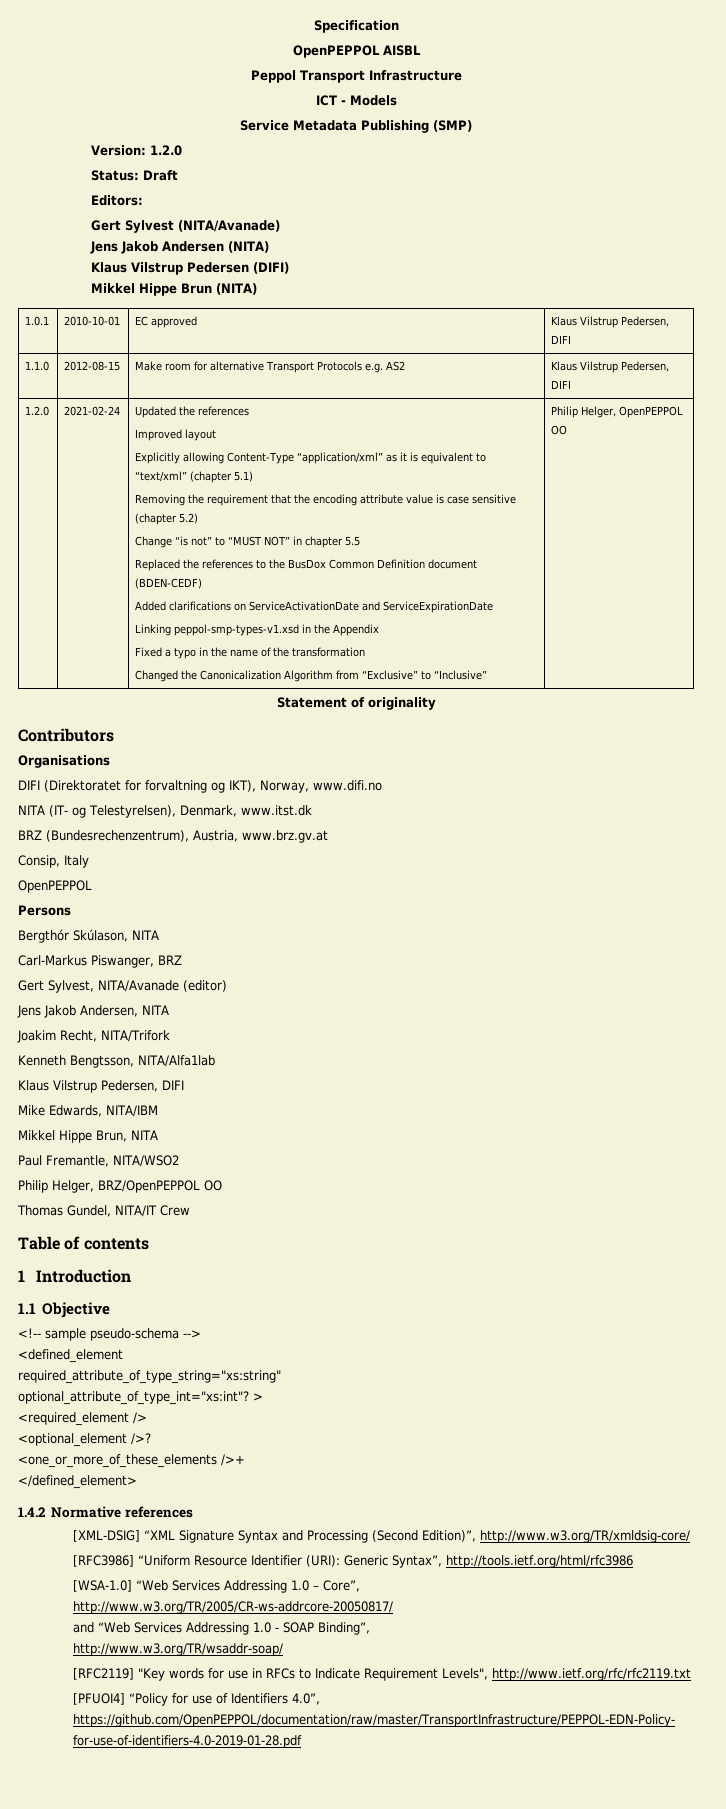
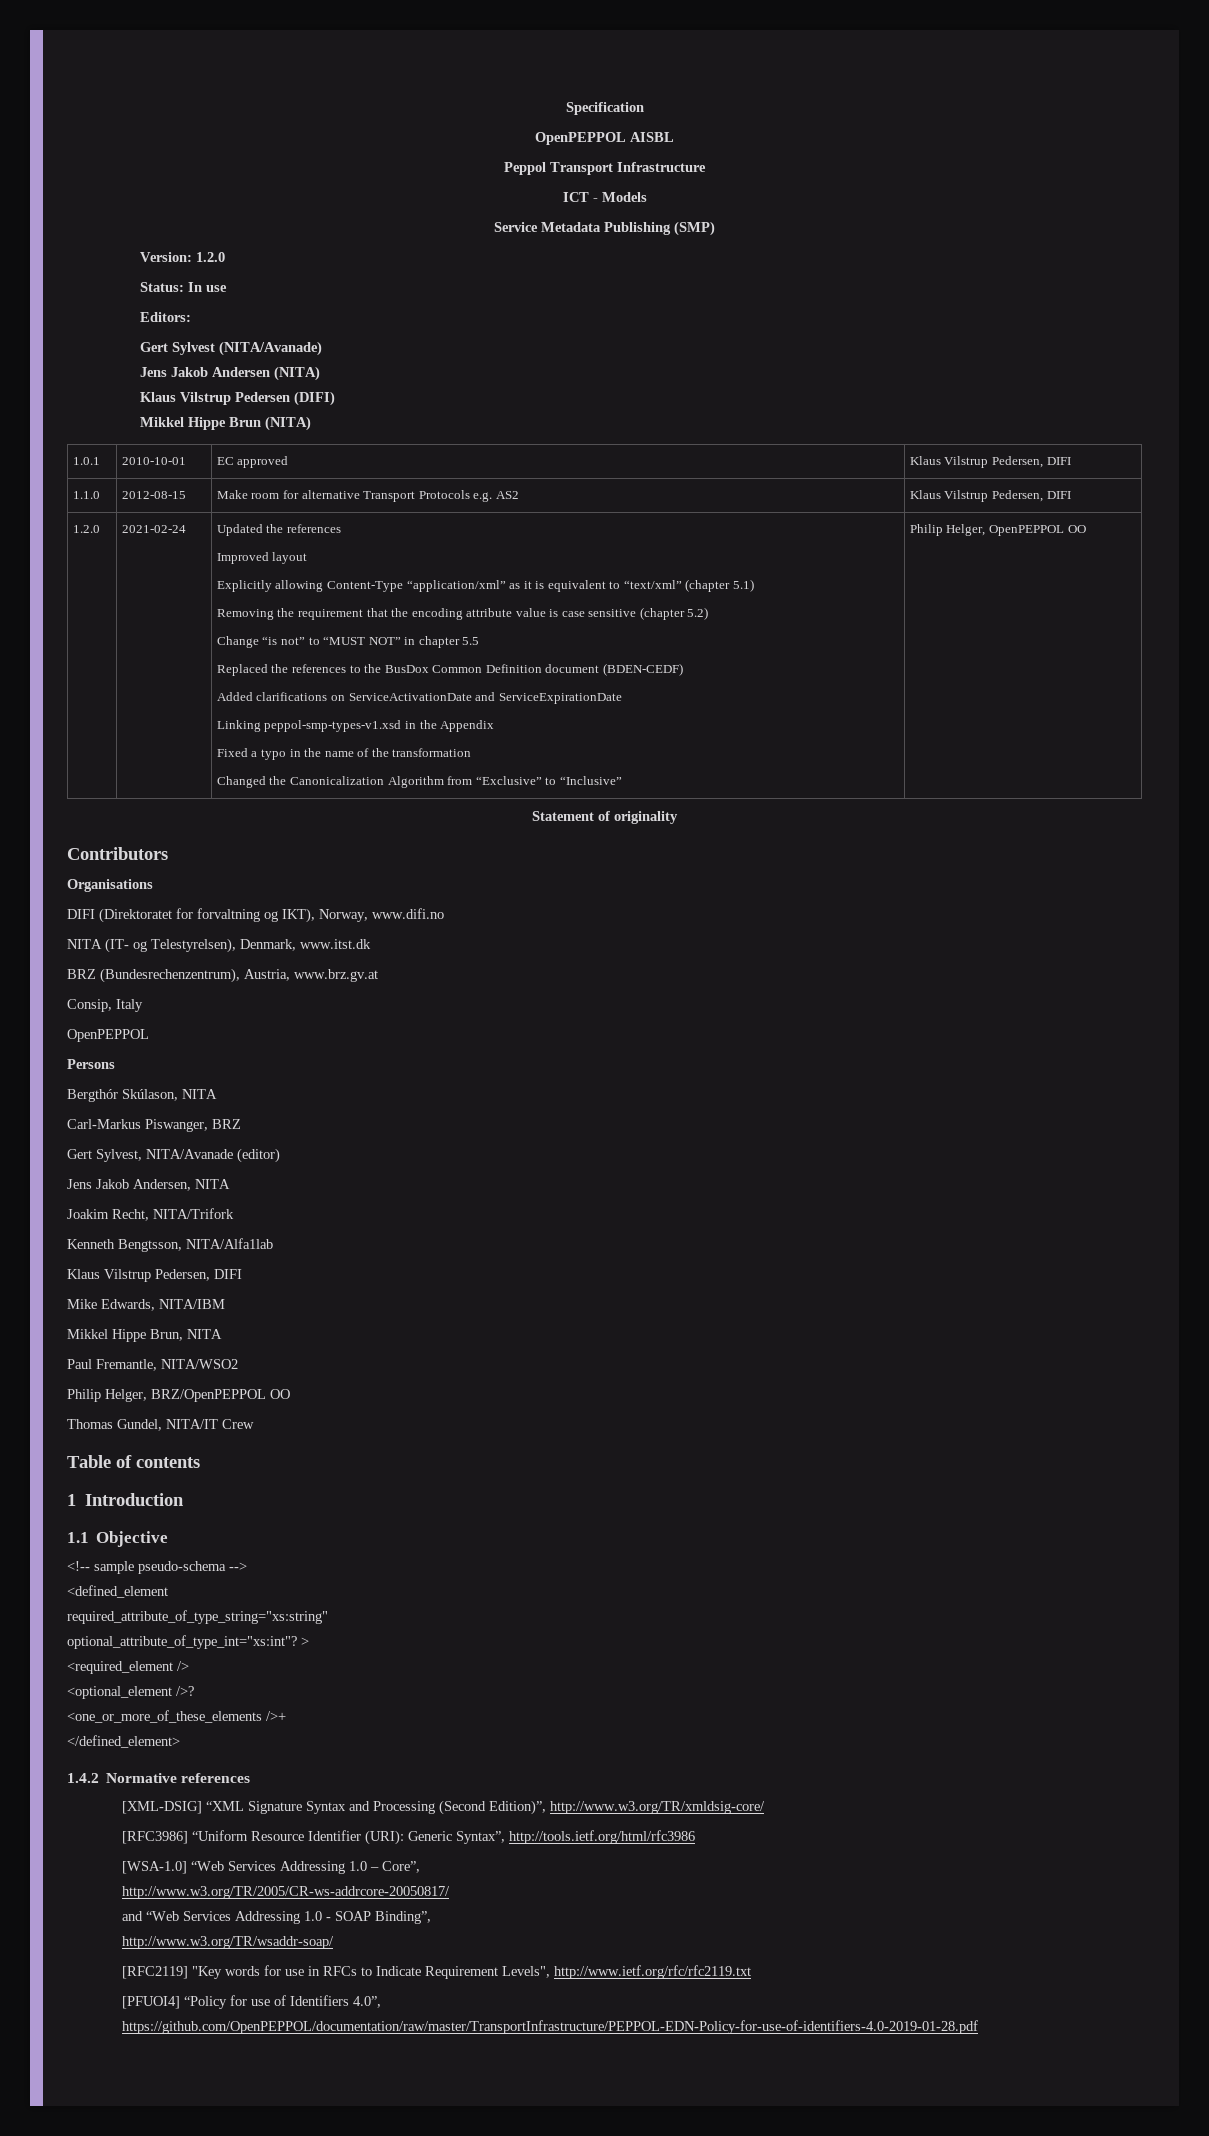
- Status: Draft
+ Status: In use

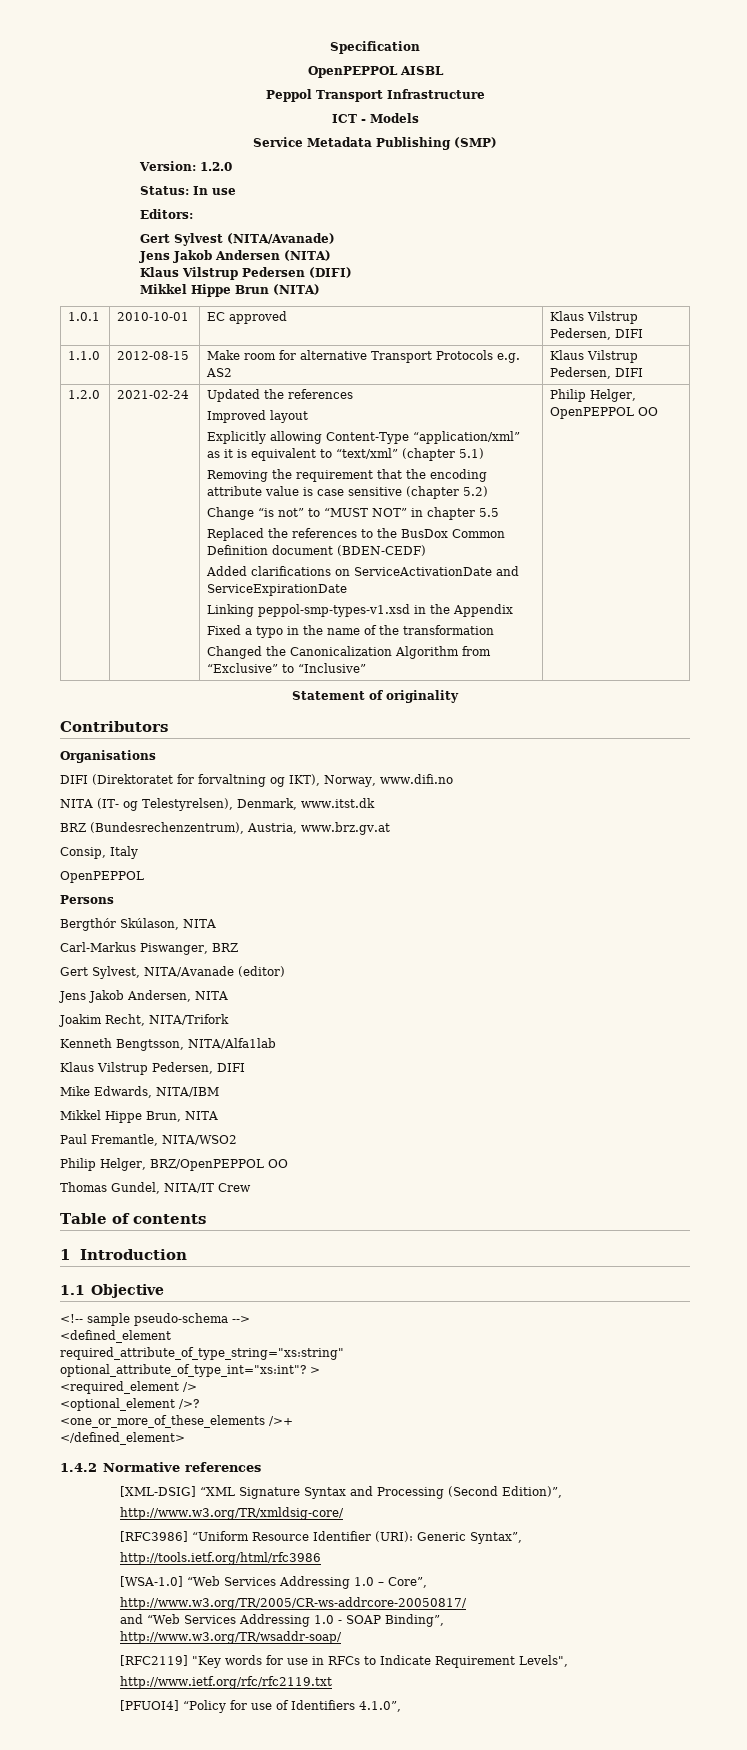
- [XML-DSIG] “XML Signature Syntax and Processing (Second Edition)”, http://www.w3.org/TR/xmldsig-core/
+ [XML-DSIG] “XML Signature Syntax and Processing (Second Edition)”,
+ http://www.w3.org/TR/xmldsig-core/
- [RFC3986] “Uniform Resource Identifier (URI): Generic Syntax”, http://tools.ietf.org/html/rfc3986
+ [RFC3986] “Uniform Resource Identifier (URI): Generic Syntax”,
+ http://tools.ietf.org/html/rfc3986
- [RFC2119] "Key words for use in RFCs to Indicate Requirement Levels", http://www.ietf.org/rfc/rfc2119.txt
+ [RFC2119] "Key words for use in RFCs to Indicate Requirement Levels",
+ http://www.ietf.org/rfc/rfc2119.txt
- [PFUOI4] “Policy for use of Identifiers 4.0”, https://github.com/OpenPEPPOL/documentation/raw/master/TransportInfrastructure/PEPPOL-EDN-Policy-for-use-of-identifiers-4.0-2019-01-28.pdf
+ [PFUOI4] “Policy for use of Identifiers 4.1.0”,

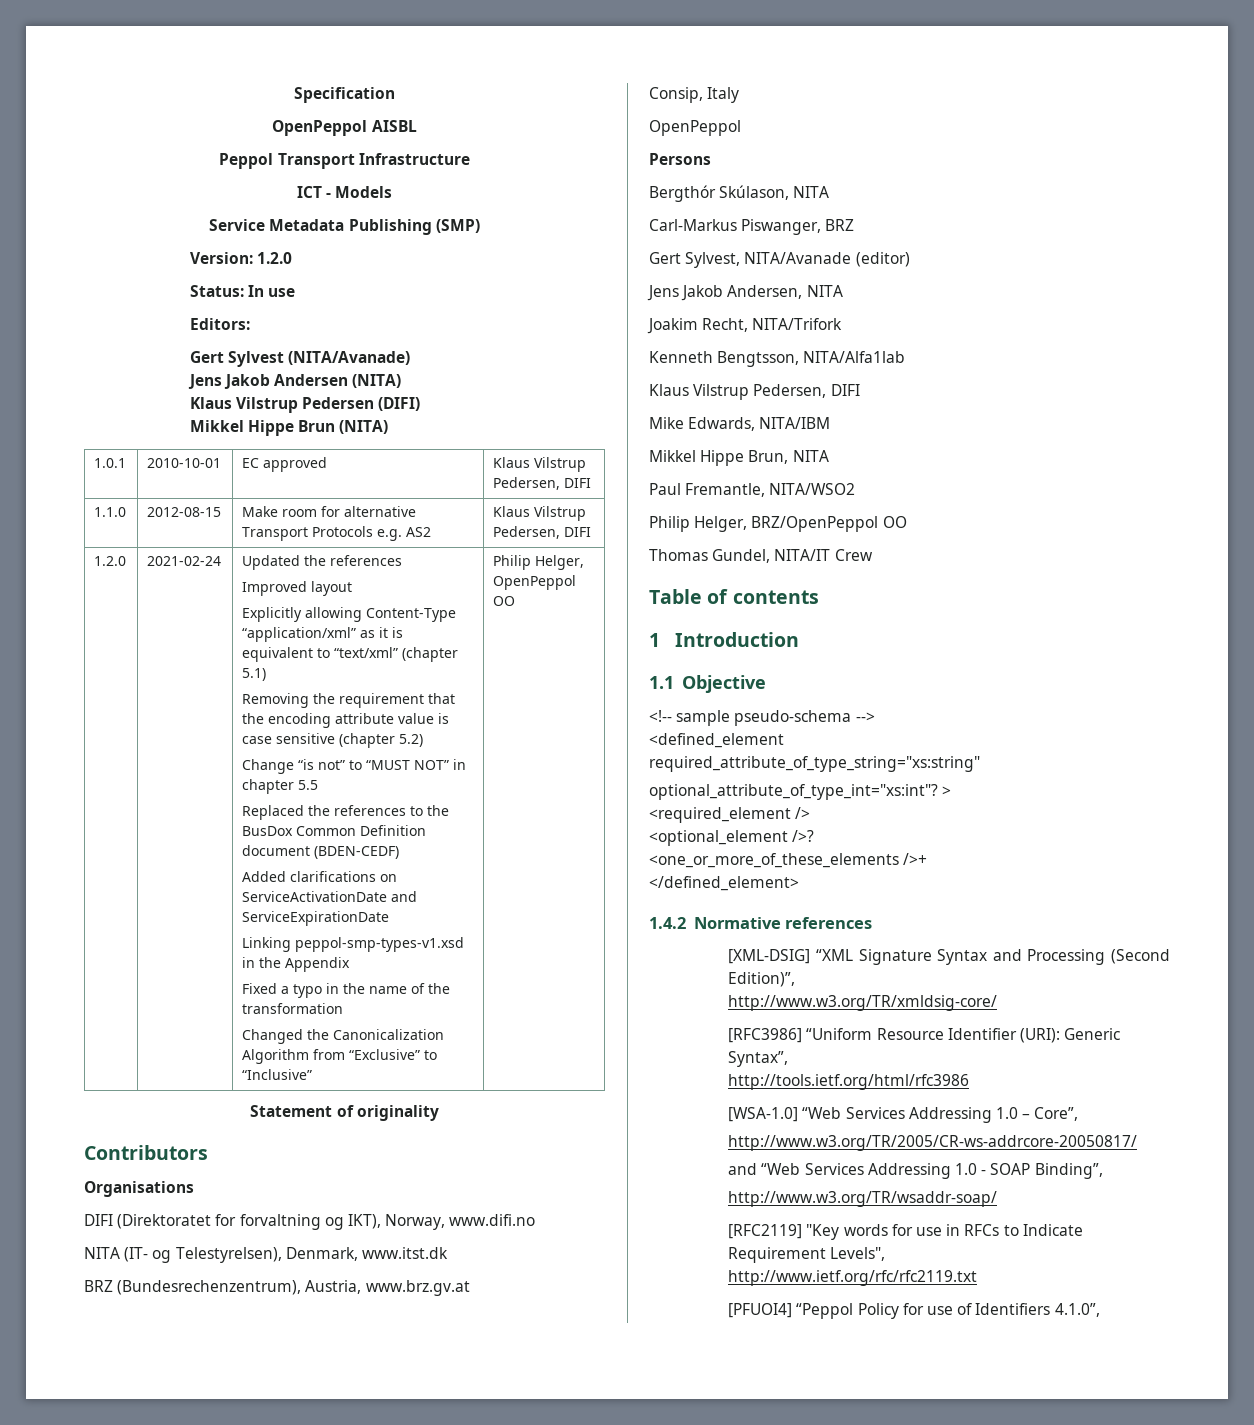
- OpenPEPPOL AISBL
+ OpenPeppol AISBL
- Philip Helger, OpenPEPPOL OO
+ Philip Helger, OpenPeppol OO
  Consip, Italy
- OpenPEPPOL
+ OpenPeppol
- Philip Helger, BRZ/OpenPEPPOL OO
+ Philip Helger, BRZ/OpenPeppol OO
- [PFUOI4] “Policy for use of Identifiers 4.1.0”,
+ [PFUOI4] “Peppol Policy for use of Identifiers 4.1.0”,

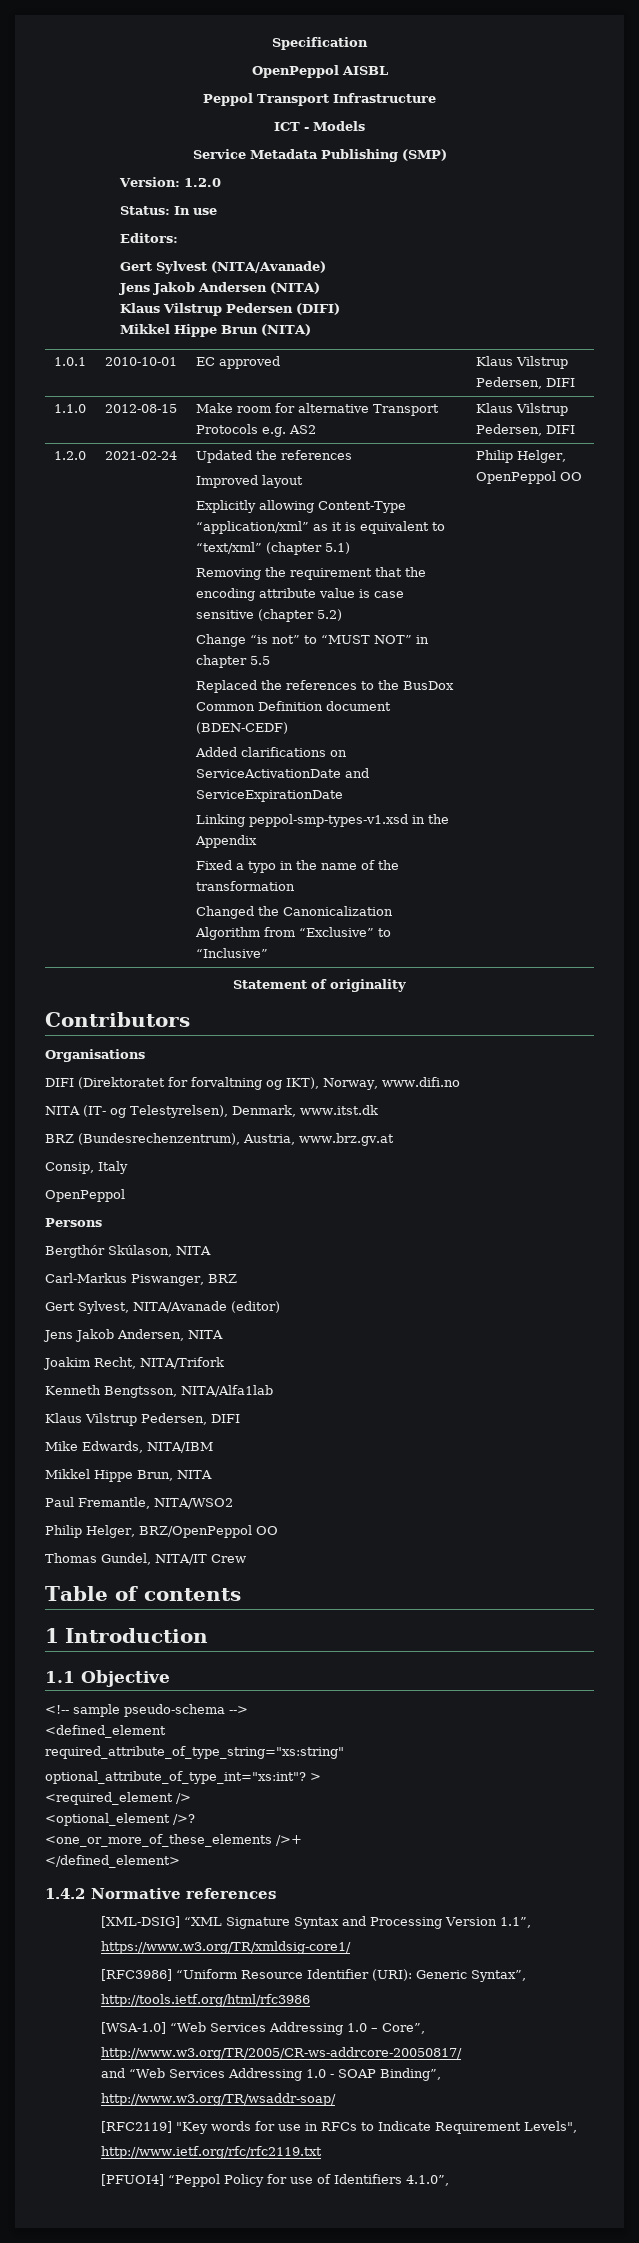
- [XML-DSIG] “XML Signature Syntax and Processing (Second Edition)”,
- http://www.w3.org/TR/xmldsig-core/
+ [XML-DSIG] “XML Signature Syntax and Processing Version 1.1”,
+ https://www.w3.org/TR/xmldsig-core1/

